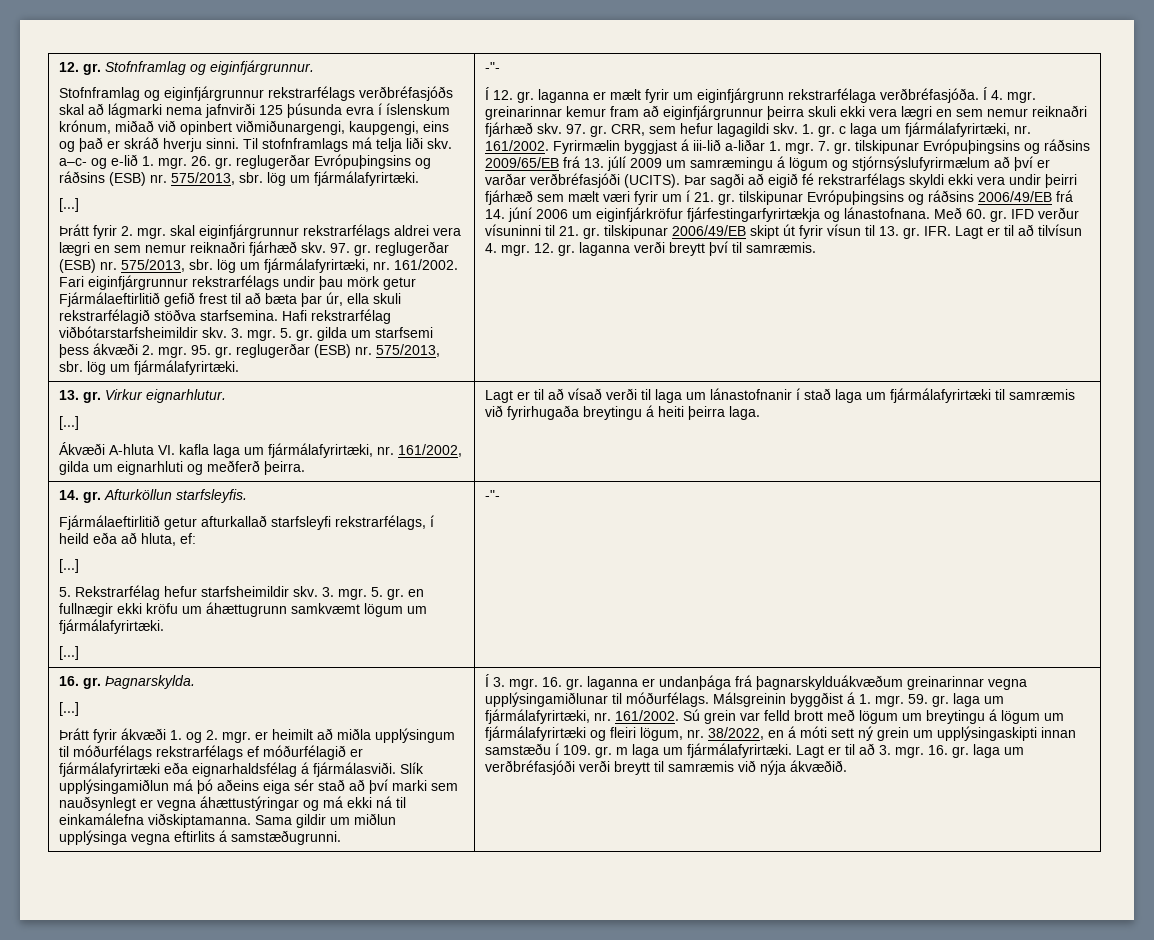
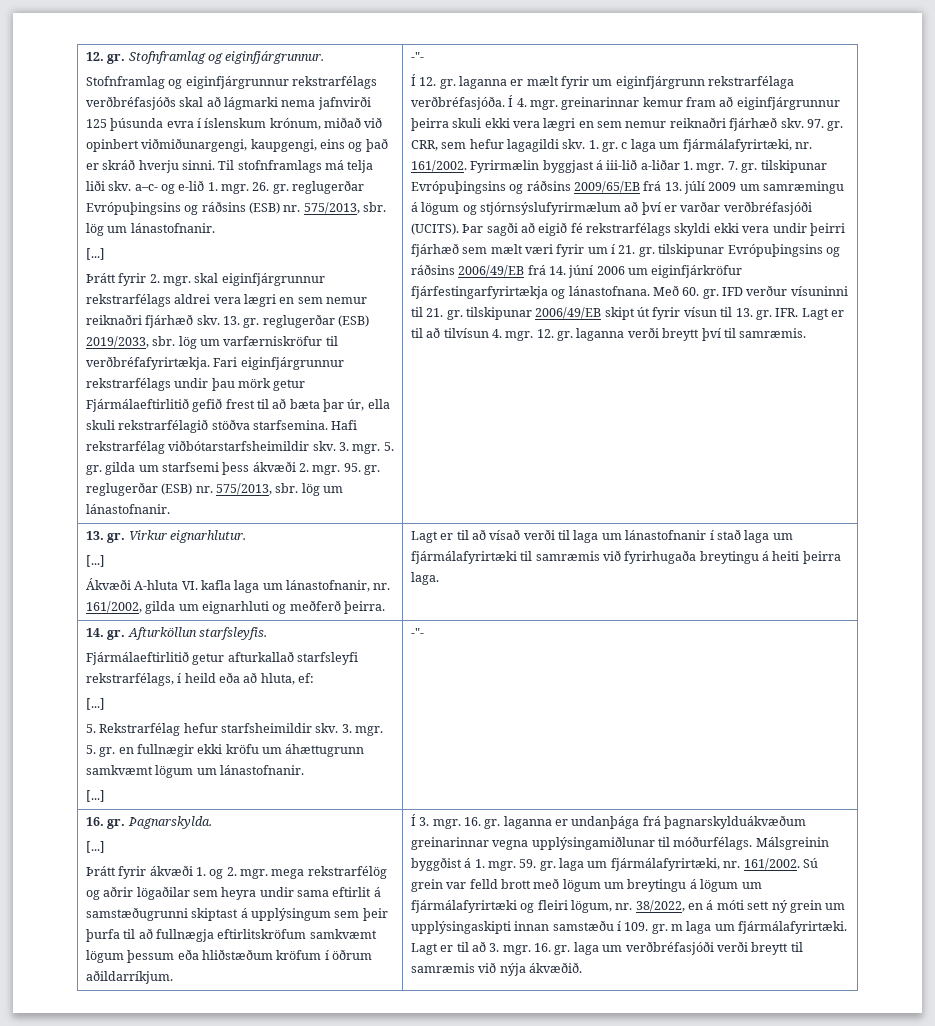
- 26. gr. reglugerðar Evrópuþingsins og ráðsins (ESB) nr. 575/2013, sbr. lög um fjármálafyrirtæki.
+ 26. gr. reglugerðar Evrópuþingsins og ráðsins (ESB) nr. 575/2013, sbr. lög um lánastofnanir.
- 97. gr. reglugerðar (ESB) nr. 575/2013, sbr. lög um fjármálafyrirtæki, nr. 161/2002.
+ 13. gr. reglugerðar (ESB) 2019/2033, sbr. lög um varfærniskröfur til verðbréfafyrirtækja.
- 95. gr. reglugerðar (ESB) nr. 575/2013, sbr. lög um fjármálafyrirtæki.
+ 95. gr. reglugerðar (ESB) nr. 575/2013, sbr. lög um lánastofnanir.
- Ákvæði A-hluta VI. kafla laga um fjármálafyrirtæki, nr. 161/2002, gilda um eignarhluti og meðferð þeirra.
+ Ákvæði A-hluta VI. kafla laga um lánastofnanir, nr. 161/2002, gilda um eignarhluti og meðferð þeirra.
  14. gr. Afturköllun starfsleyfis.
  Fjármálaeftirlitið getur afturkallað starfsleyfi rekstrarfélags, í heild eða að hluta, ef:
  [...]
- 5. Rekstrarfélag hefur starfsheimildir skv. 3. mgr. 5. gr. en fullnægir ekki kröfu um áhættugrunn samkvæmt lögum um fjármálafyrirtæki.
+ 5. Rekstrarfélag hefur starfsheimildir skv. 3. mgr. 5. gr. en fullnægir ekki kröfu um áhættugrunn samkvæmt lögum um lánastofnanir.
- Þrátt fyrir ákvæði 1. og 2. mgr. er heimilt að miðla upplýsingum til móðurfélags rekstrarfélags ef móðurfélagið er fjármálafyrirtæki eða eignarhaldsfélag á fjármálasviði. Slík upplýsingamiðlun má þó aðeins eiga sér stað að því marki sem nauðsynlegt er vegna áhættustýringar og má ekki ná til einkamálefna viðskiptamanna. Sama gildir um miðlun upplýsinga vegna eftirlits á samstæðugrunni.
+ Þrátt fyrir ákvæði 1. og 2. mgr. mega rekstrarfélög og aðrir lögaðilar sem heyra undir sama eftirlit á samstæðugrunni skiptast á upplýsingum sem þeir þurfa til að fullnægja eftirlitskröfum samkvæmt lögum þessum eða hliðstæðum kröfum í öðrum aðildarríkjum.

